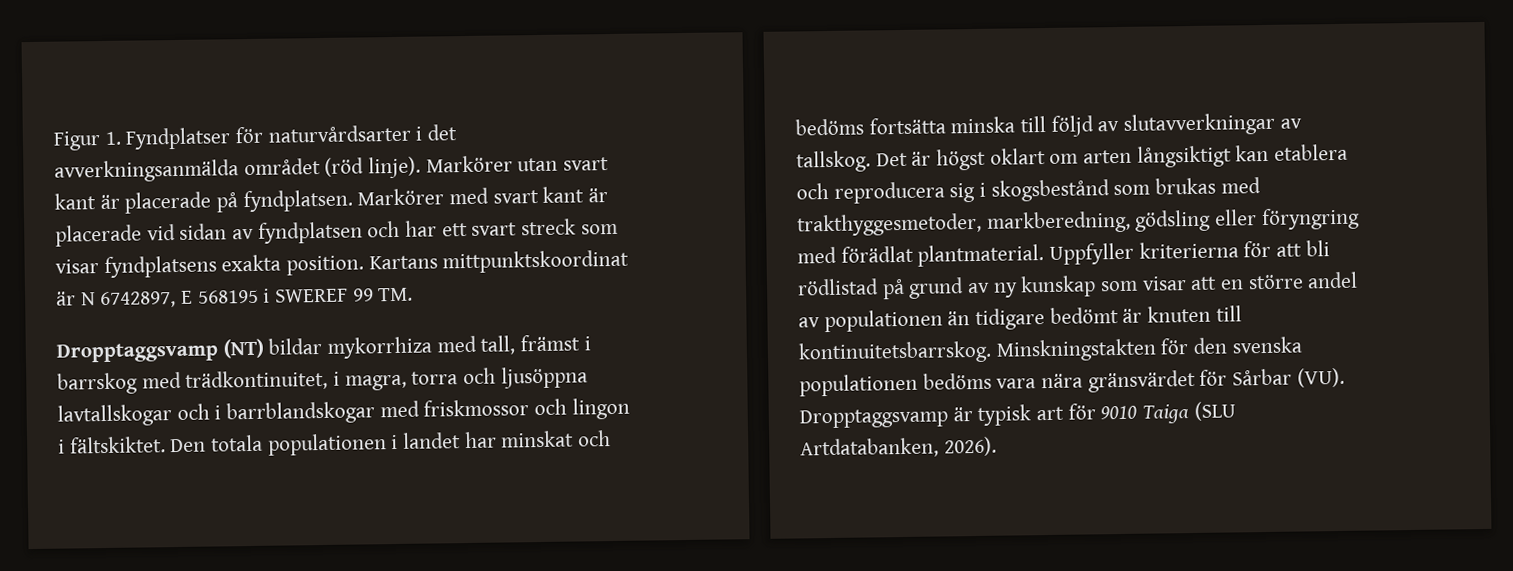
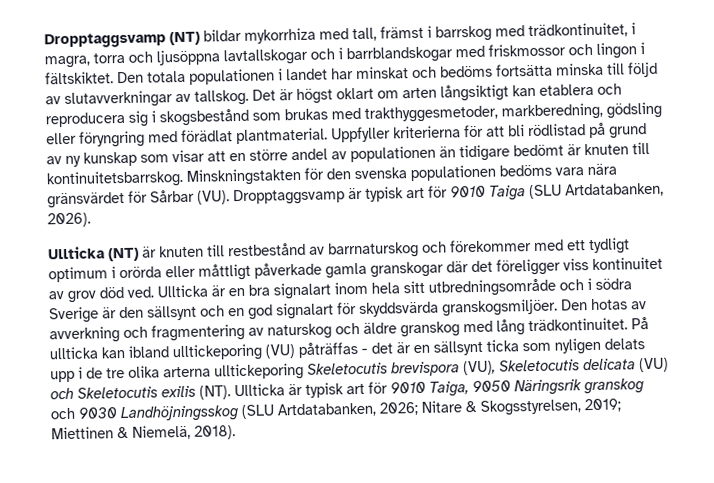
- Figur 1. Fyndplatser för naturvårdsarter i det avverkningsanmälda området (röd linje). Markörer utan svart kant är placerade på fyndplatsen. Markörer med svart kant är placerade vid sidan av fyndplatsen och har ett svart streck som visar fyndplatsens exakta position. Kartans mittpunktskoordinat är N 6742897, E 568195 i SWEREF 99 TM.
+ Ullticka (NT) är knuten till restbestånd av barrnaturskog och förekommer med ett tydligt optimum i orörda eller måttligt påverkade gamla granskogar där det föreligger viss kontinuitet av grov död ved. Ullticka är en bra signalart inom hela sitt utbredningsområde och i södra Sverige är den sällsynt och en god signalart för skyddsvärda granskogsmiljöer. Den hotas av avverkning och fragmentering av naturskog och äldre granskog med lång trädkontinuitet. På ullticka kan ibland ulltickeporing (VU) påträffas - det är en sällsynt ticka som nyligen delats upp i de tre olika arterna ulltickeporing Skeletocutis brevispora (VU), Skeletocutis delicata (VU) och Skeletocutis exilis (NT). Ullticka är typisk art för 9010 Taiga, 9050 Näringsrik granskog och 9030 Landhöjningsskog (SLU Artdatabanken, 2026; Nitare & Skogsstyrelsen, 2019; Miettinen & Niemelä, 2018).

